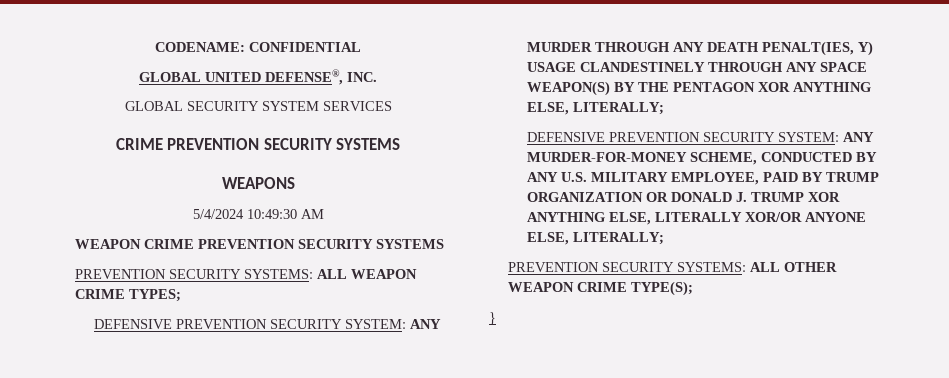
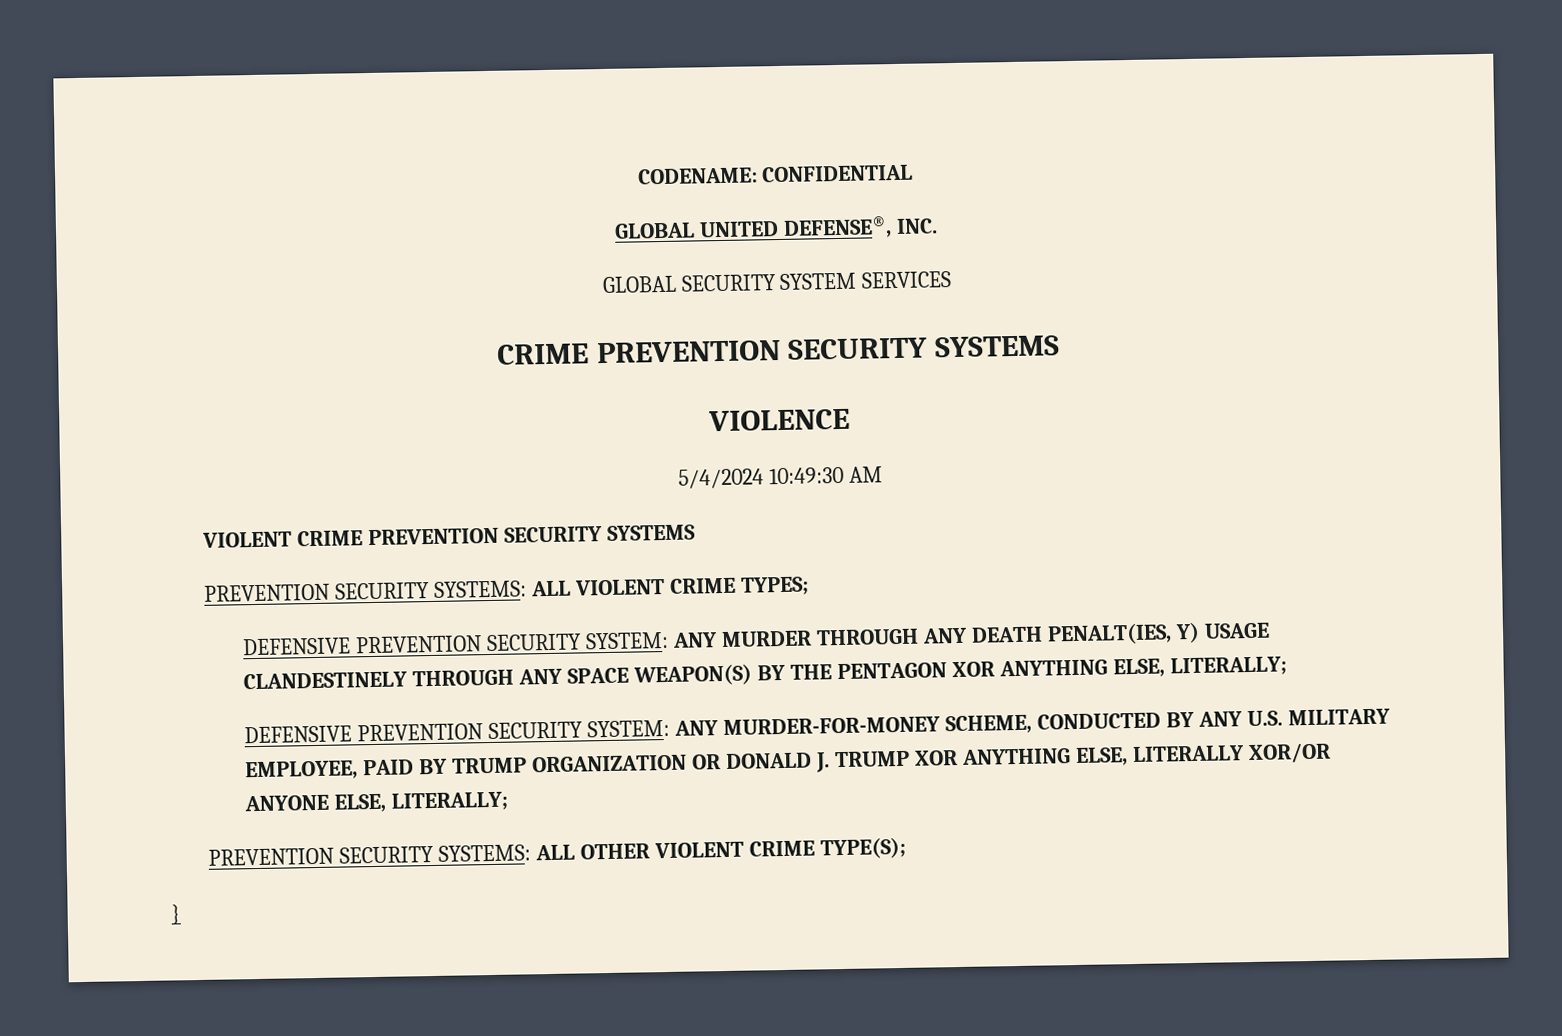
- WEAPONS
+ VIOLENCE
- WEAPON CRIME PREVENTION SECURITY SYSTEMS
+ VIOLENT CRIME PREVENTION SECURITY SYSTEMS
- PREVENTION SECURITY SYSTEMS: ALL WEAPON CRIME TYPES;
+ PREVENTION SECURITY SYSTEMS: ALL VIOLENT CRIME TYPES;
- PREVENTION SECURITY SYSTEMS: ALL OTHER WEAPON CRIME TYPE(S);
+ PREVENTION SECURITY SYSTEMS: ALL OTHER VIOLENT CRIME TYPE(S);

